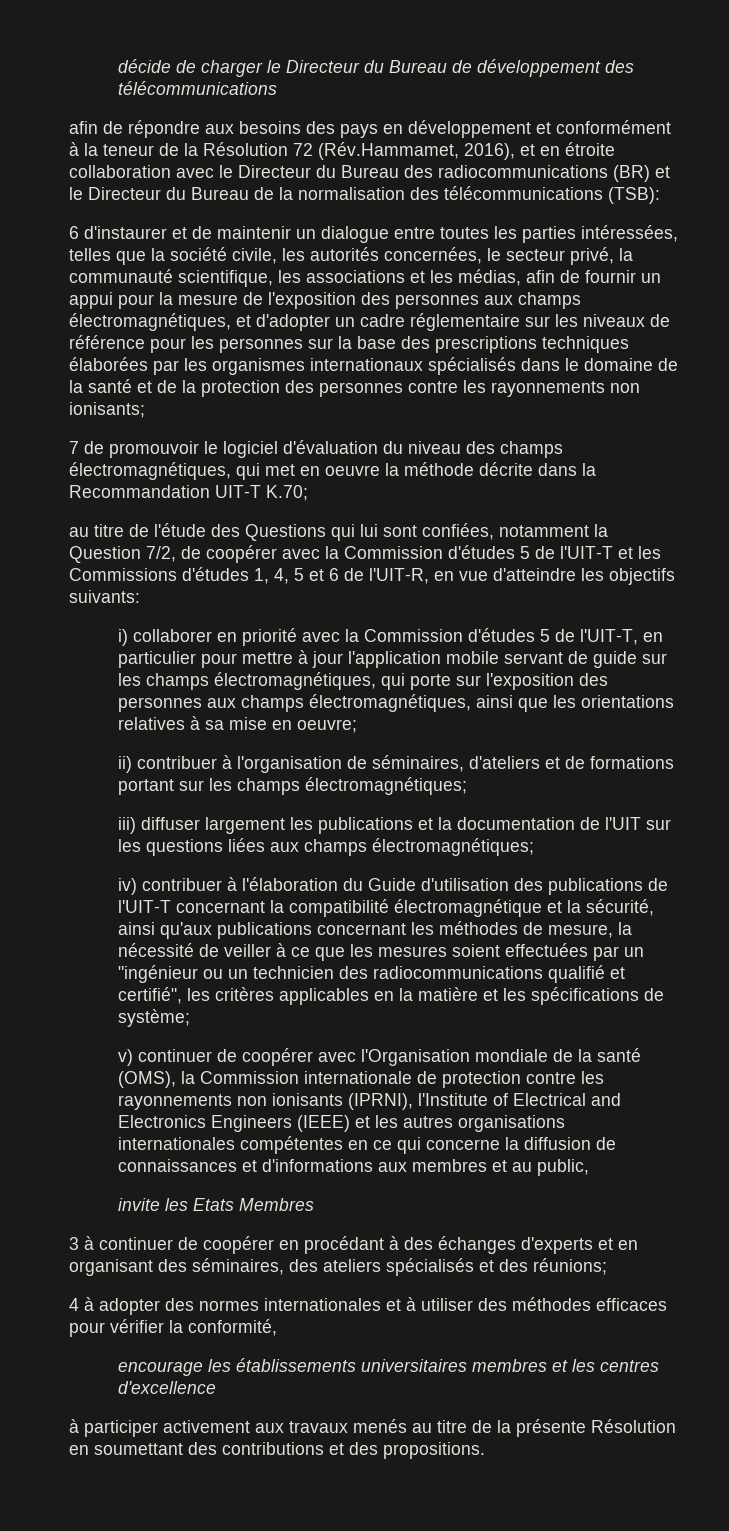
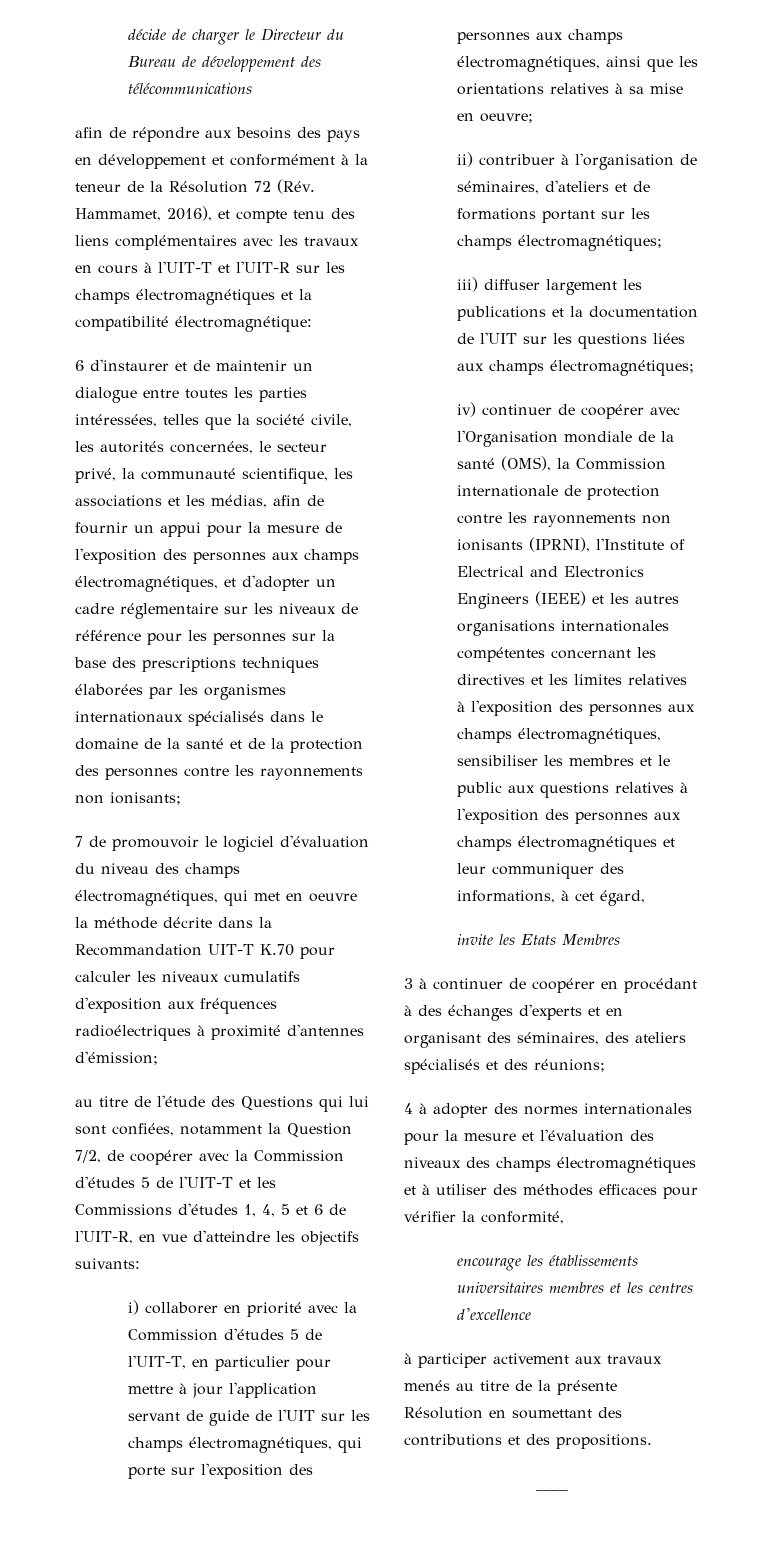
- afin de répondre aux besoins des pays en développement et conformément à la teneur de la Résolution 72 (Rév.Hammamet, 2016), et en étroite collaboration avec le Directeur du Bureau des radiocommunications (BR) et le Directeur du Bureau de la normalisation des télécommunications (TSB):
+ afin de répondre aux besoins des pays en développement et conformément à la teneur de la Résolution 72 (Rév. Hammamet, 2016), et compte tenu des liens complémentaires avec les travaux en cours à l'UIT-T et l'UIT-R sur les champs électromagnétiques et la compatibilité électromagnétique:
- 7 de promouvoir le logiciel d'évaluation du niveau des champs électromagnétiques, qui met en oeuvre la méthode décrite dans la Recommandation UIT-T K.70;
+ 7 de promouvoir le logiciel d'évaluation du niveau des champs électromagnétiques, qui met en oeuvre la méthode décrite dans la Recommandation UIT-T K.70 pour calculer les niveaux cumulatifs d'exposition aux fréquences radioélectriques à proximité d'antennes d'émission;
- i) collaborer en priorité avec la Commission d'études 5 de l'UIT-T, en particulier pour mettre à jour l'application mobile servant de guide sur les champs électromagnétiques, qui porte sur l'exposition des personnes aux champs électromagnétiques, ainsi que les orientations relatives à sa mise en oeuvre;
+ i) collaborer en priorité avec la Commission d'études 5 de l'UIT-T, en particulier pour mettre à jour l'application servant de guide de l'UIT sur les champs électromagnétiques, qui porte sur l'exposition des personnes aux champs électromagnétiques, ainsi que les orientations relatives à sa mise en oeuvre;
- iv) contribuer à l'élaboration du Guide d'utilisation des publications de l'UIT-T concernant la compatibilité électromagnétique et la sécurité, ainsi qu'aux publications concernant les méthodes de mesure, la nécessité de veiller à ce que les mesures soient effectuées par un "ingénieur ou un technicien des radiocommunications qualifié et certifié", les critères applicables en la matière et les spécifications de système;
- v) continuer de coopérer avec l'Organisation mondiale de la santé (OMS), la Commission internationale de protection contre les rayonnements non ionisants (IPRNI), l'Institute of Electrical and Electronics Engineers (IEEE) et les autres organisations internationales compétentes en ce qui concerne la diffusion de connaissances et d'informations aux membres et au public,
+ iv) continuer de coopérer avec l'Organisation mondiale de la santé (OMS), la Commission internationale de protection contre les rayonnements non ionisants (IPRNI), l'Institute of Electrical and Electronics Engineers (IEEE) et les autres organisations internationales compétentes concernant les directives et les limites relatives à l'exposition des personnes aux champs électromagnétiques, sensibiliser les membres et le public aux questions relatives à l'exposition des personnes aux champs électromagnétiques et leur communiquer des informations, à cet égard,
- 4 à adopter des normes internationales et à utiliser des méthodes efficaces pour vérifier la conformité,
+ 4 à adopter des normes internationales pour la mesure et l'évaluation des niveaux des champs électromagnétiques et à utiliser des méthodes efficaces pour vérifier la conformité,
+ ____

